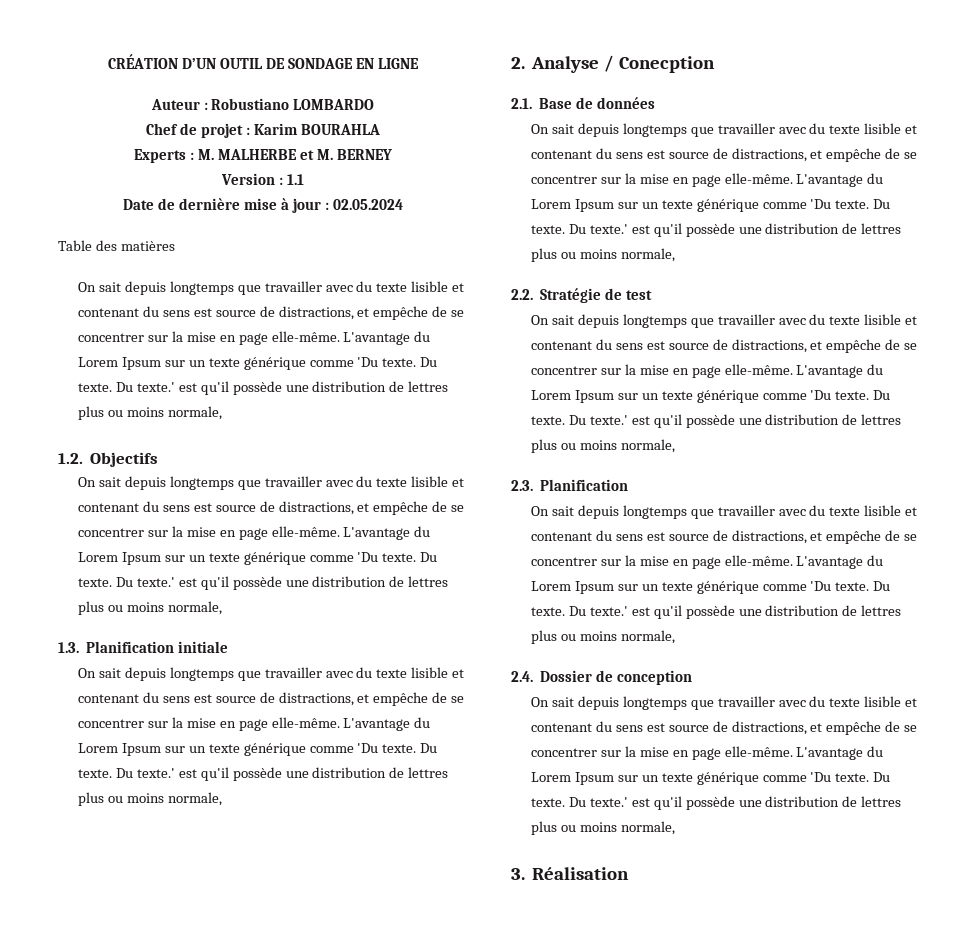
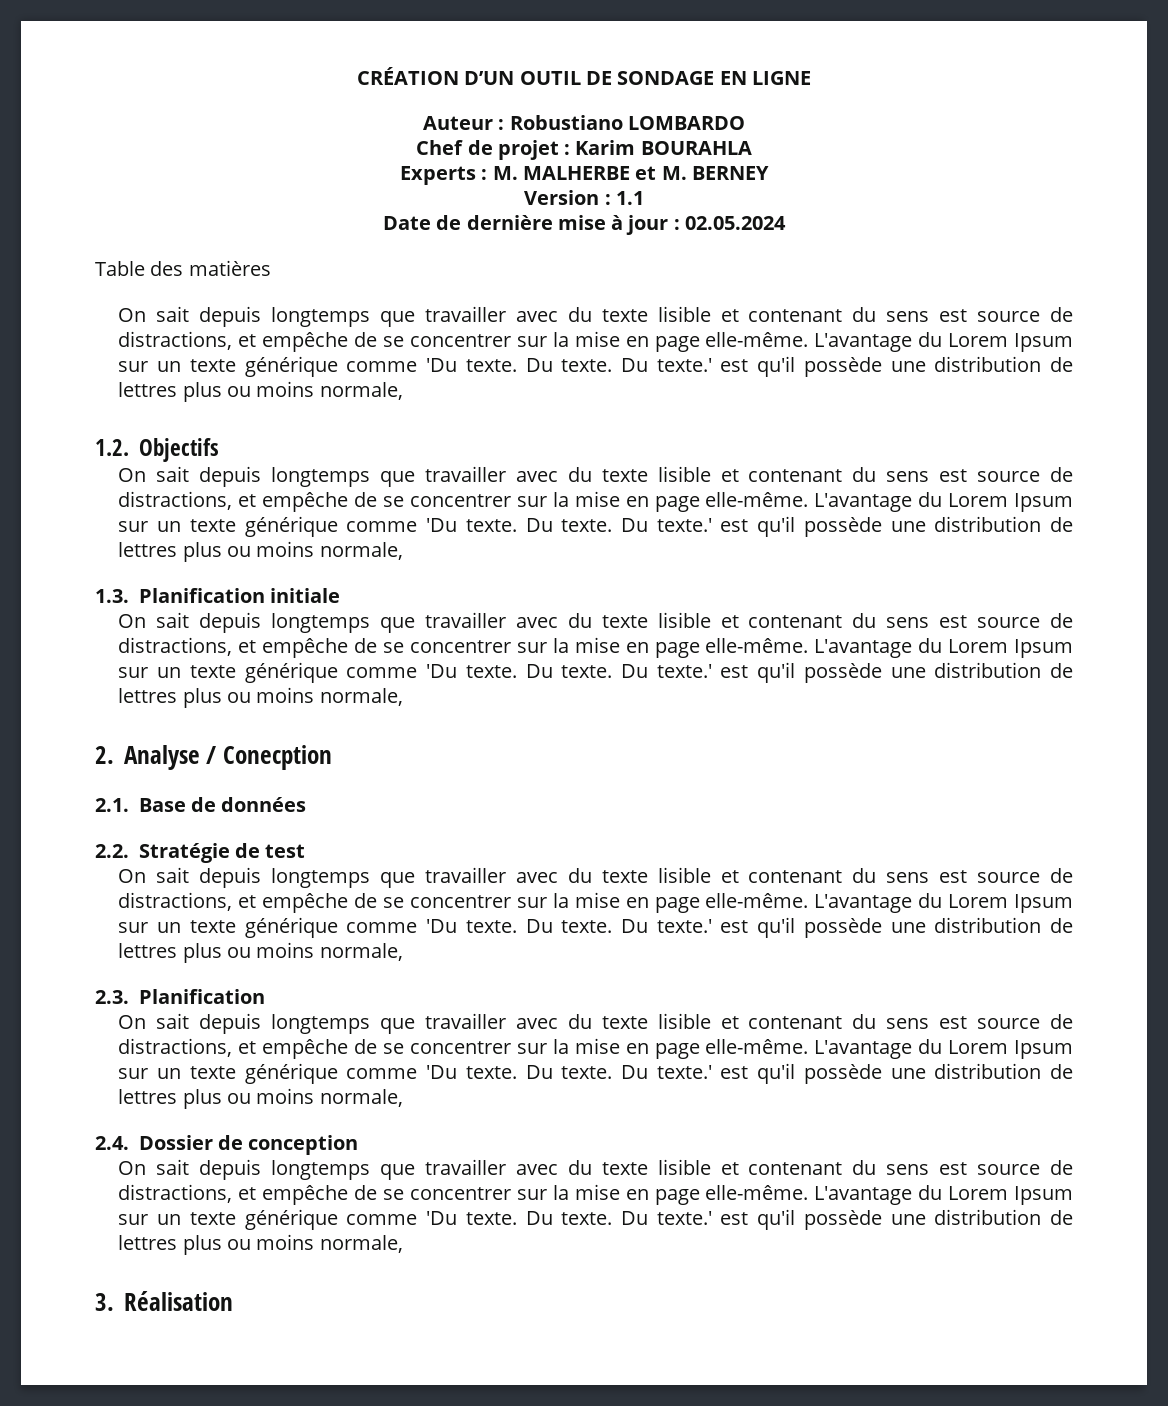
  2.1. Base de données
- On sait depuis longtemps que travailler avec du texte lisible et contenant du sens est source de distractions, et empêche de se concentrer sur la mise en page elle-même. L'avantage du Lorem Ipsum sur un texte générique comme 'Du texte. Du texte. Du texte.' est qu'il possède une distribution de lettres plus ou moins normale,

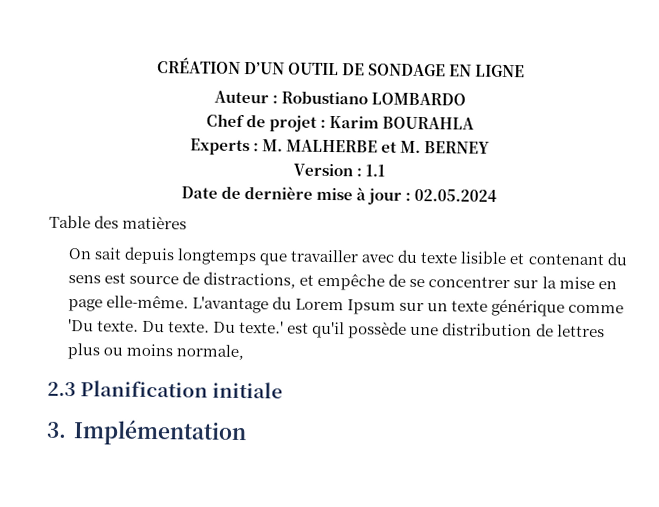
- 1.2. Objectifs
- On sait depuis longtemps que travailler avec du texte lisible et contenant du sens est source de distractions, et empêche de se concentrer sur la mise en page elle-même. L'avantage du Lorem Ipsum sur un texte générique comme 'Du texte. Du texte. Du texte.' est qu'il possède une distribution de lettres plus ou moins normale,
- 1.3. Planification initiale
- On sait depuis longtemps que travailler avec du texte lisible et contenant du sens est source de distractions, et empêche de se concentrer sur la mise en page elle-même. L'avantage du Lorem Ipsum sur un texte générique comme 'Du texte. Du texte. Du texte.' est qu'il possède une distribution de lettres plus ou moins normale,
- 2. Analyse / Conecption
- 2.1. Base de données
- 2.2. Stratégie de test
- On sait depuis longtemps que travailler avec du texte lisible et contenant du sens est source de distractions, et empêche de se concentrer sur la mise en page elle-même. L'avantage du Lorem Ipsum sur un texte générique comme 'Du texte. Du texte. Du texte.' est qu'il possède une distribution de lettres plus ou moins normale,
- 2.3. Planification
- On sait depuis longtemps que travailler avec du texte lisible et contenant du sens est source de distractions, et empêche de se concentrer sur la mise en page elle-même. L'avantage du Lorem Ipsum sur un texte générique comme 'Du texte. Du texte. Du texte.' est qu'il possède une distribution de lettres plus ou moins normale,
- 2.4. Dossier de conception
- On sait depuis longtemps que travailler avec du texte lisible et contenant du sens est source de distractions, et empêche de se concentrer sur la mise en page elle-même. L'avantage du Lorem Ipsum sur un texte générique comme 'Du texte. Du texte. Du texte.' est qu'il possède une distribution de lettres plus ou moins normale,
- 3. Réalisation
+ 2.3 Planification initiale
+ 3. Implémentation

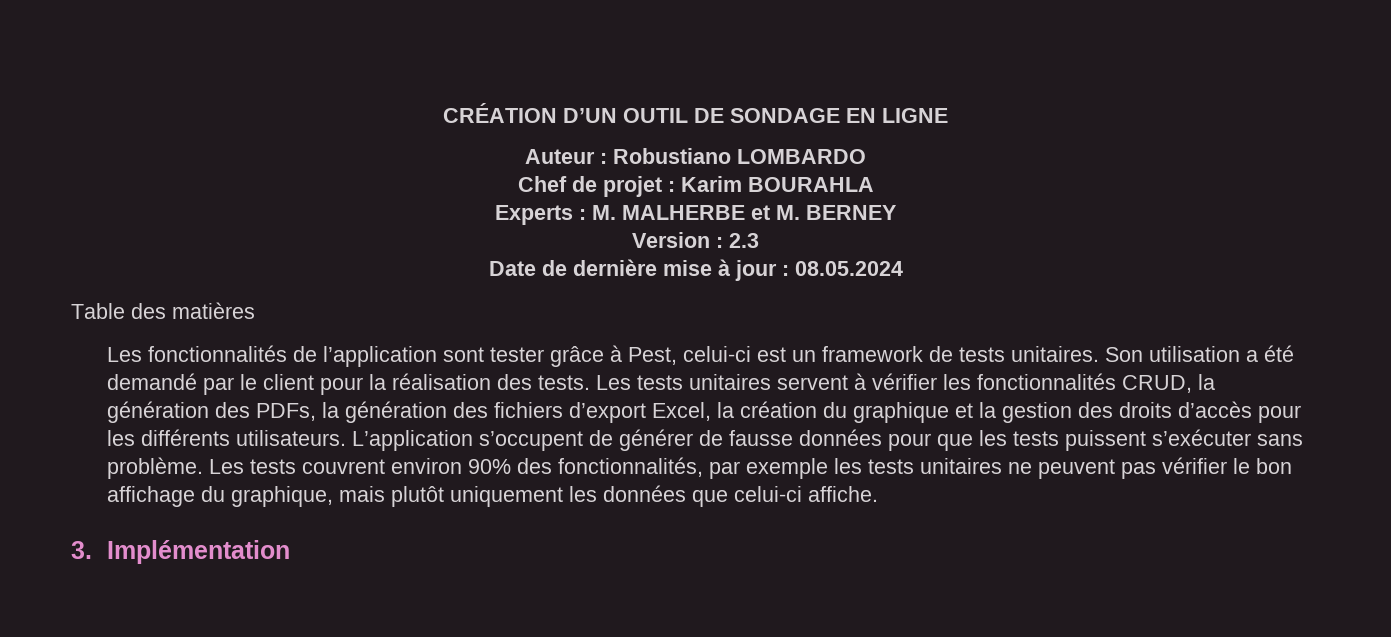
- Version : 1.1
+ Version : 2.3
- Date de dernière mise à jour : 02.05.2024
+ Date de dernière mise à jour : 08.05.2024
- On sait depuis longtemps que travailler avec du texte lisible et contenant du sens est source de distractions, et empêche de se concentrer sur la mise en page elle-même. L'avantage du Lorem Ipsum sur un texte générique comme 'Du texte. Du texte. Du texte.' est qu'il possède une distribution de lettres plus ou moins normale,
- 2.3 Planification initiale
+ Les fonctionnalités de l’application sont tester grâce à Pest, celui-ci est un framework de tests unitaires. Son utilisation a été demandé par le client pour la réalisation des tests. Les tests unitaires servent à vérifier les fonctionnalités CRUD, la génération des PDFs, la génération des fichiers d’export Excel, la création du graphique et la gestion des droits d’accès pour les différents utilisateurs. L’application s’occupent de générer de fausse données pour que les tests puissent s’exécuter sans problème. Les tests couvrent environ 90% des fonctionnalités, par exemple les tests unitaires ne peuvent pas vérifier le bon affichage du graphique, mais plutôt uniquement les données que celui-ci affiche.

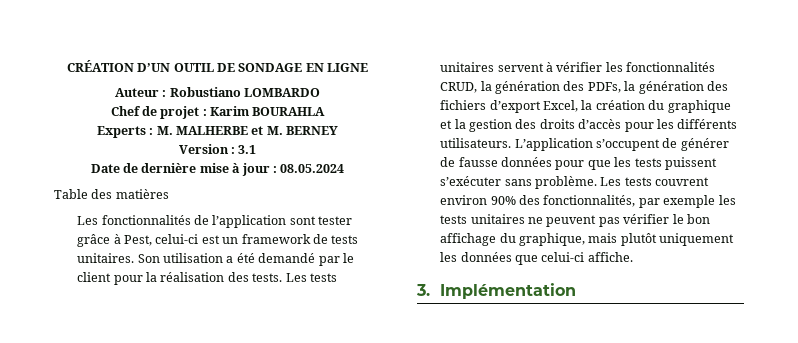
- Version : 2.3
+ Version : 3.1

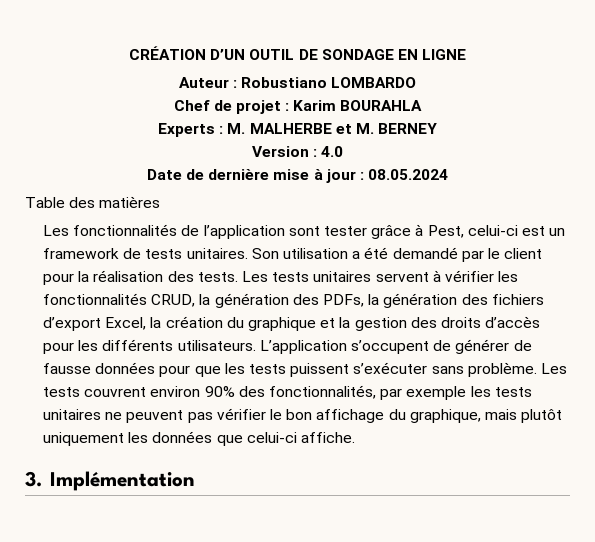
- Version : 3.1
+ Version : 4.0

